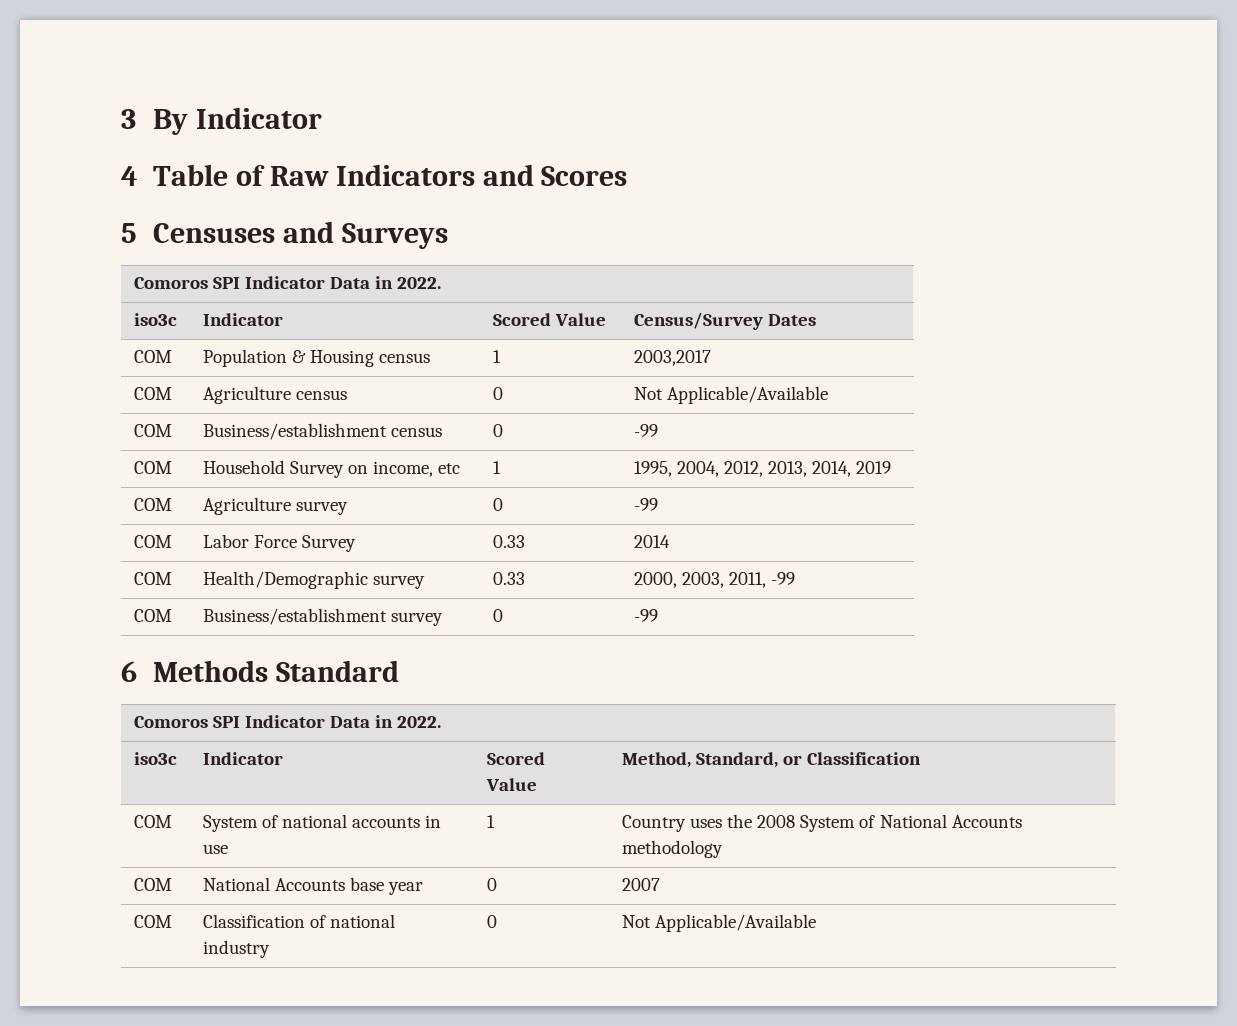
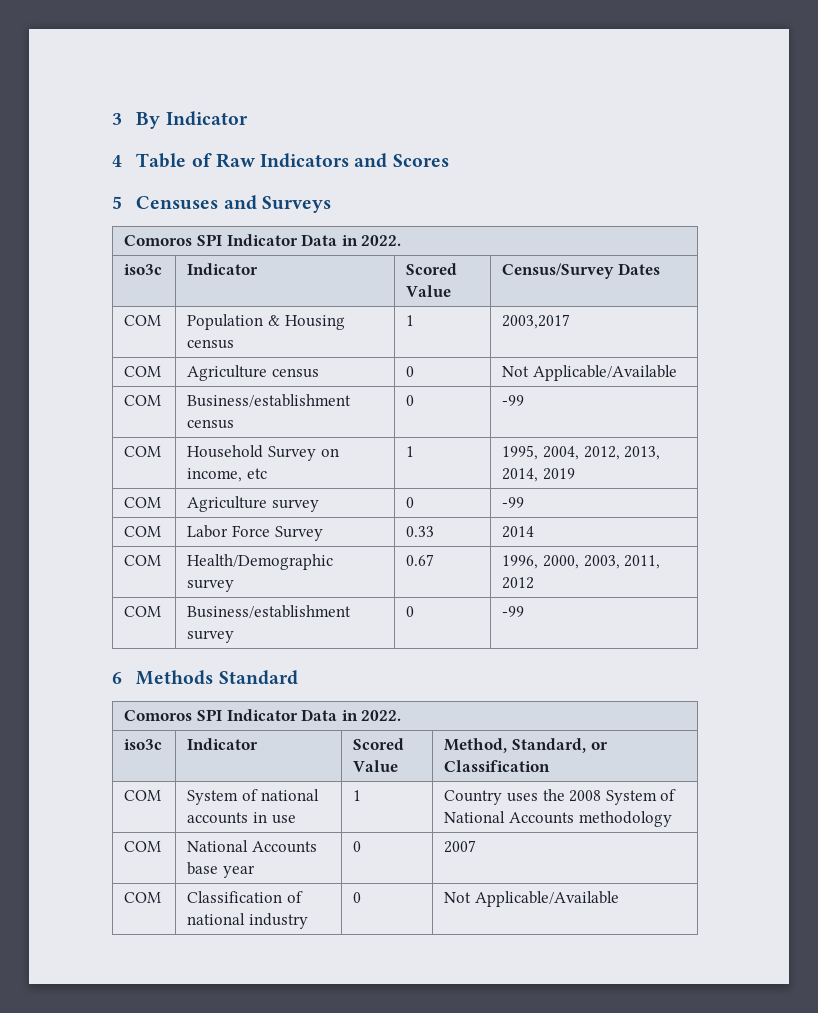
- COM | Health/Demographic survey | 0.33 | 2000, 2003, 2011, -99
+ COM | Health/Demographic survey | 0.67 | 1996, 2000, 2003, 2011, 2012

